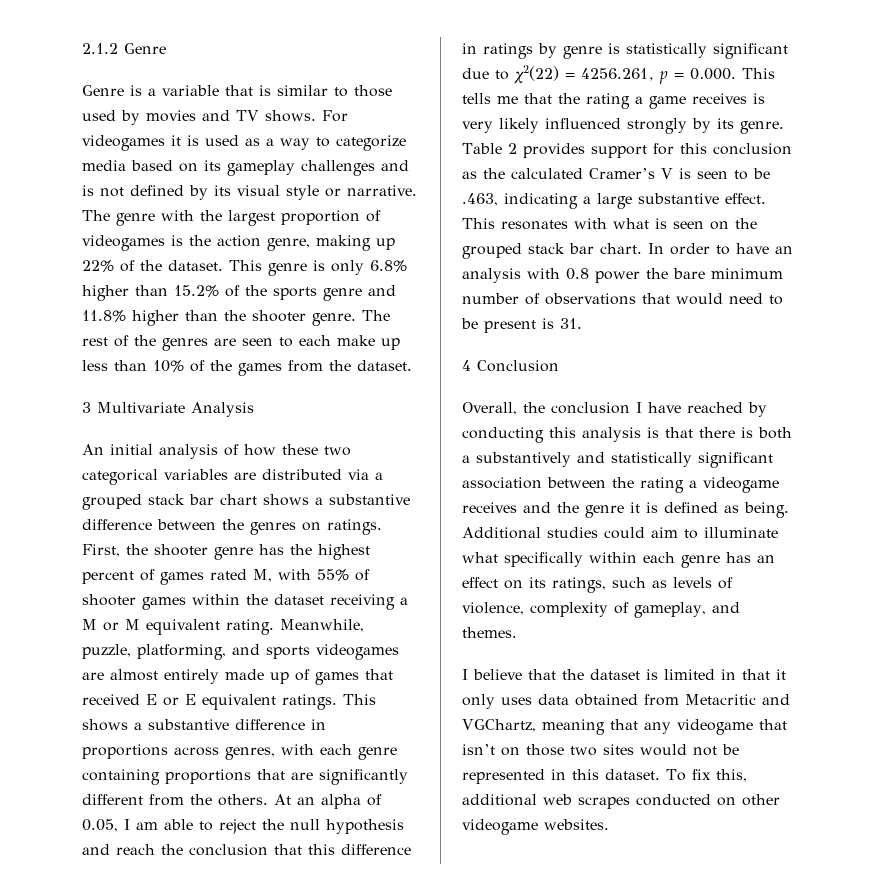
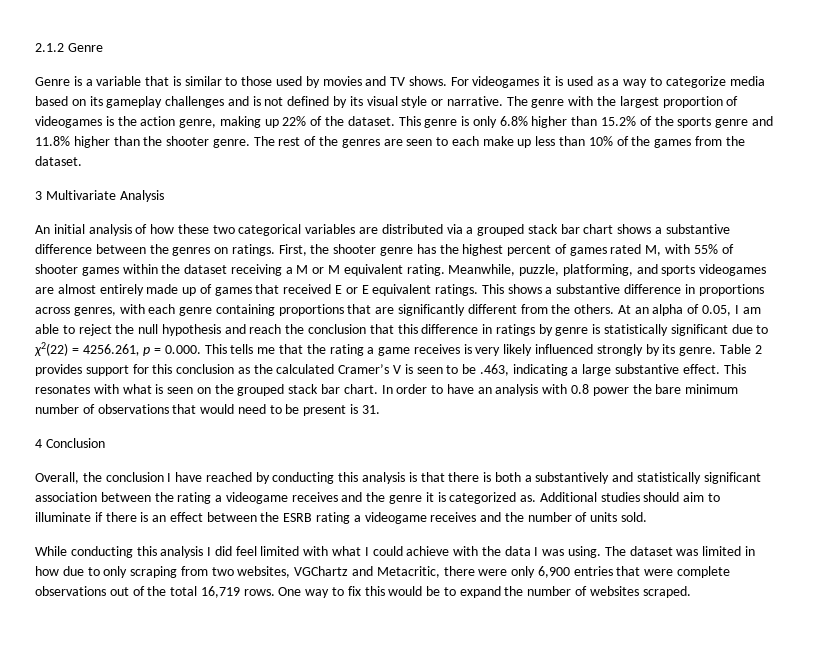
- Overall, the conclusion I have reached by conducting this analysis is that there is both a substantively and statistically significant association between the rating a videogame receives and the genre it is defined as being.
+ Overall, the conclusion I have reached by conducting this analysis is that there is both a substantively and statistically significant association between the rating a videogame receives and the genre it is categorized as.
- Additional studies could aim to illuminate what specifically within each genre has an effect on its ratings, such as levels of violence, complexity of gameplay, and themes.
- I believe that the dataset is limited in that it only uses data obtained from Metacritic and VGChartz, meaning that any videogame that isn’t on those two sites would not be represented in this dataset. To fix this, additional web scrapes conducted on other videogame websites.
+ Additional studies should aim to illuminate if there is an effect between the ESRB rating a videogame receives and the number of units sold.
+ While conducting this analysis I did feel limited with what I could achieve with the data I was using. The dataset was limited in how due to only scraping from two websites, VGChartz and Metacritic, there were only 6,900 entries that were complete observations out of the total 16,719 rows. One way to fix this would be to expand the number of websites scraped.

